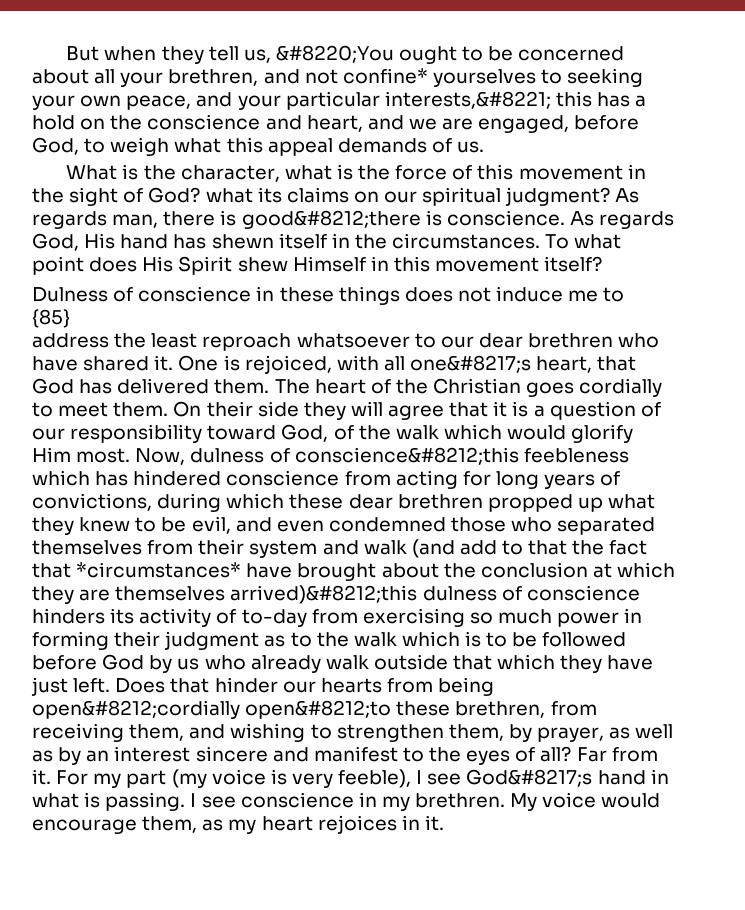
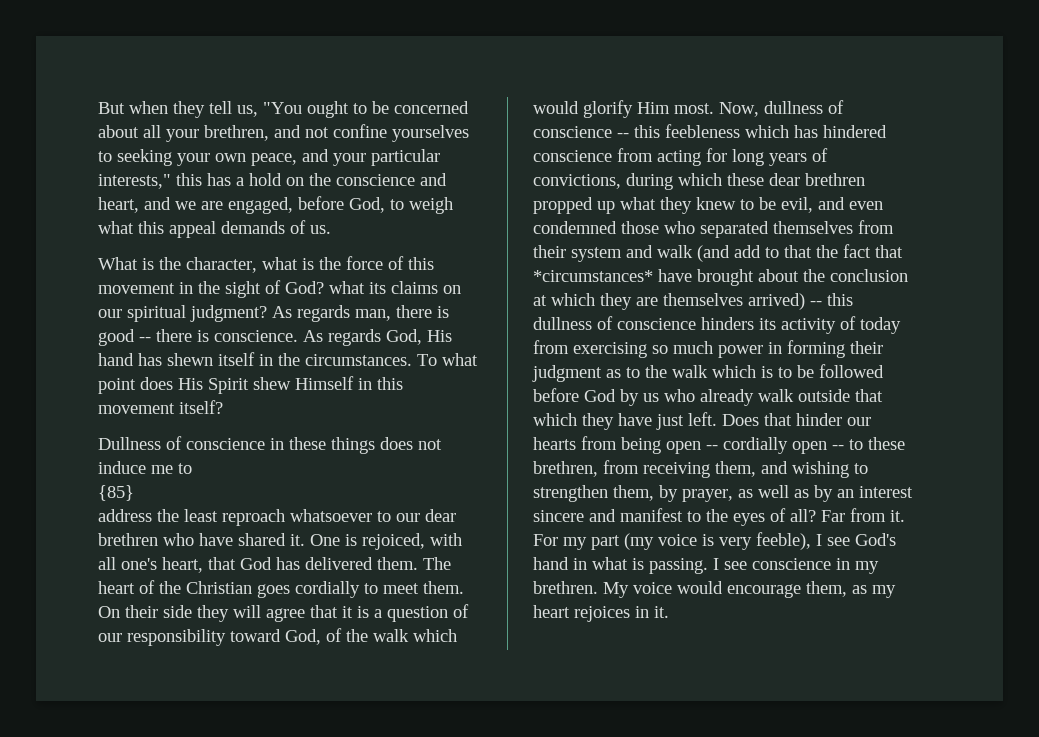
- But when they tell us, &#8220;You ought to be concerned about all your brethren, and not confine* yourselves to seeking your own peace, and your particular interests,&#8221; this has a hold on the conscience and heart, and we are engaged, before God, to weigh what this appeal demands of us.
+ But when they tell us, "You ought to be concerned about all your brethren, and not confine yourselves to seeking your own peace, and your particular interests," this has a hold on the conscience and heart, and we are engaged, before God, to weigh what this appeal demands of us.
- As regards man, there is good&#8212;there is conscience.
+ As regards man, there is good -- there is conscience.
- Dulness of conscience in these things does not induce me to
+ Dullness of conscience in these things does not induce me to
- One is rejoiced, with all one&#8217;s heart, that God has delivered them.
+ One is rejoiced, with all one's heart, that God has delivered them.
- Now, dulness of conscience&#8212;this feebleness which has hindered conscience from acting for long years of convictions, during which these dear brethren propped up what they knew to be evil, and even condemned those who separated themselves from their system and walk (and add to that the fact that *circumstances* have brought about the conclusion at which they are themselves arrived)&#8212;this dulness of conscience hinders its activity of to-day from exercising so much power in forming their judgment as to the walk which is to be followed before God by us who already walk outside that which they have just left.
+ Now, dullness of conscience -- this feebleness which has hindered conscience from acting for long years of convictions, during which these dear brethren propped up what they knew to be evil, and even condemned those who separated themselves from their system and walk (and add to that the fact that *circumstances* have brought about the conclusion at which they are themselves arrived) -- this dullness of conscience hinders its activity of today from exercising so much power in forming their judgment as to the walk which is to be followed before God by us who already walk outside that which they have just left.
- Does that hinder our hearts from being open&#8212;cordially open&#8212;to these brethren, from receiving them, and wishing to strengthen them, by prayer, as well as by an interest sincere and manifest to the eyes of all?
+ Does that hinder our hearts from being open -- cordially open -- to these brethren, from receiving them, and wishing to strengthen them, by prayer, as well as by an interest sincere and manifest to the eyes of all?
- For my part (my voice is very feeble), I see God&#8217;s hand in what is passing.
+ For my part (my voice is very feeble), I see God's hand in what is passing.

